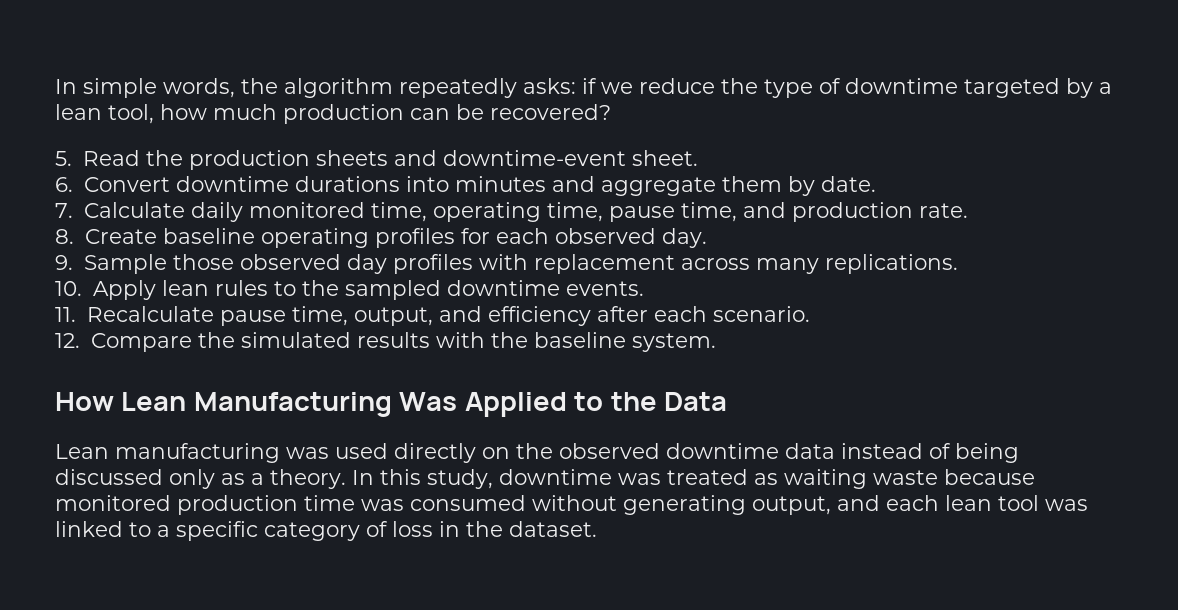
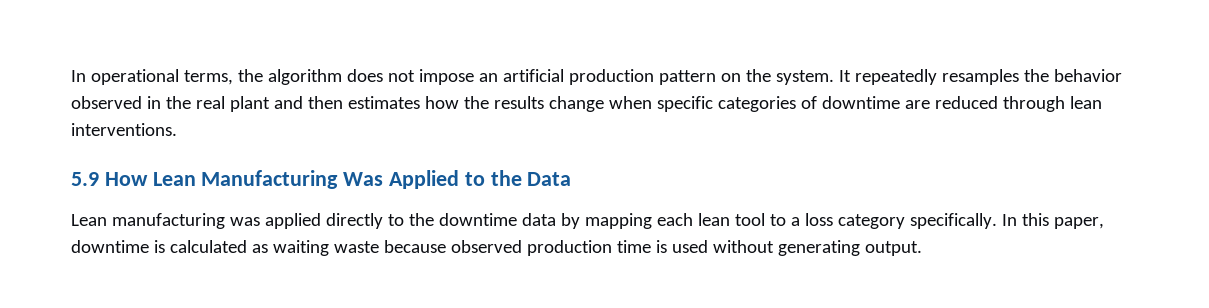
- In simple words, the algorithm repeatedly asks: if we reduce the type of downtime targeted by a lean tool, how much production can be recovered?
- 5. Read the production sheets and downtime-event sheet.
- 6. Convert downtime durations into minutes and aggregate them by date.
- 7. Calculate daily monitored time, operating time, pause time, and production rate.
- 8. Create baseline operating profiles for each observed day.
- 9. Sample those observed day profiles with replacement across many replications.
- 10. Apply lean rules to the sampled downtime events.
- 11. Recalculate pause time, output, and efficiency after each scenario.
- 12. Compare the simulated results with the baseline system.
- How Lean Manufacturing Was Applied to the Data
+ In operational terms, the algorithm does not impose an artificial production pattern on the system. It repeatedly resamples the behavior observed in the real plant and then estimates how the results change when specific categories of downtime are reduced through lean interventions.
+ 5.9 How Lean Manufacturing Was Applied to the Data
- Lean manufacturing was used directly on the observed downtime data instead of being discussed only as a theory. In this study, downtime was treated as waiting waste because monitored production time was consumed without generating output, and each lean tool was linked to a specific category of loss in the dataset.
+ Lean manufacturing was applied directly to the downtime data by mapping each lean tool to a loss category specifically. In this paper, downtime is calculated as waiting waste because observed production time is used without generating output.

